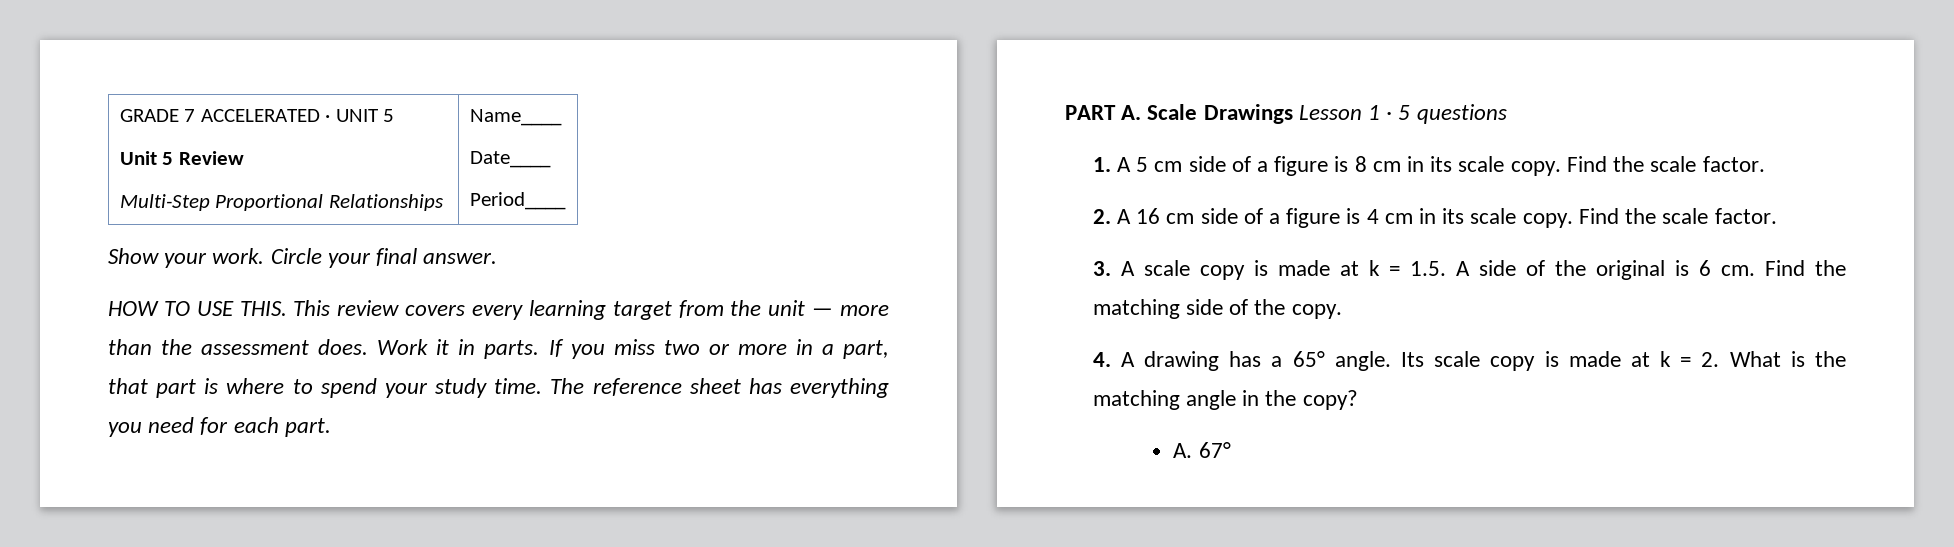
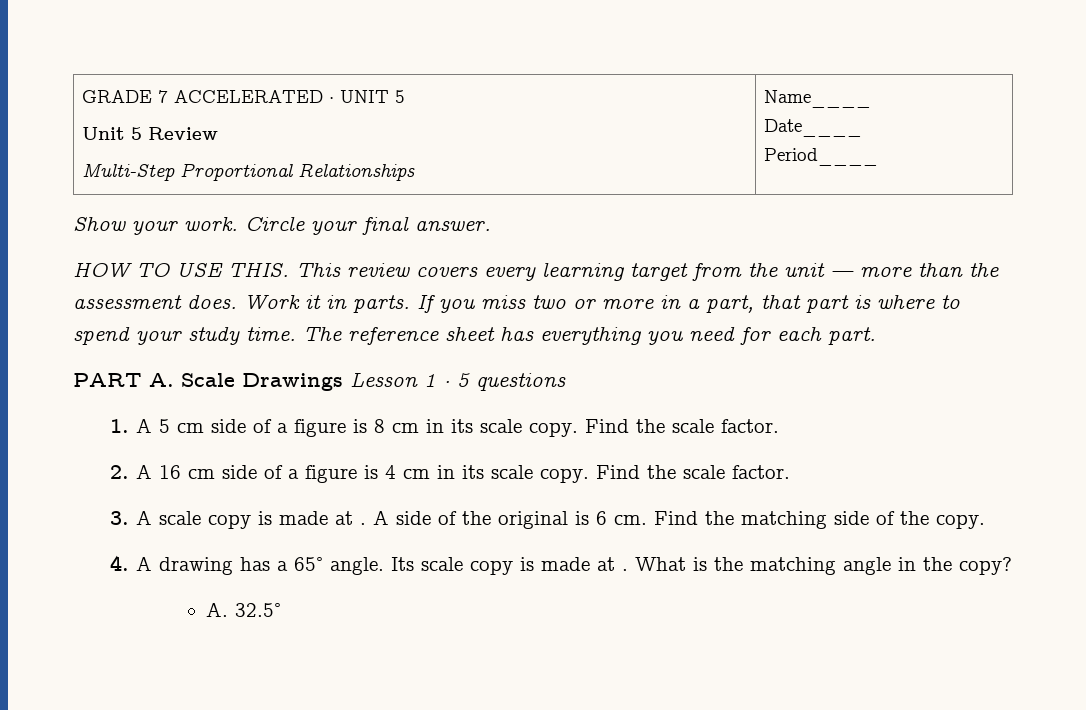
- 3. A scale copy is made at k = 1.5. A side of the original is 6 cm.
+ 3. A scale copy is made at . A side of the original is 6 cm.
- Its scale copy is made at k = 2. What is the matching angle in the copy?
+ Its scale copy is made at . What is the matching angle in the copy?
- A. 67°
+ A. 32.5°

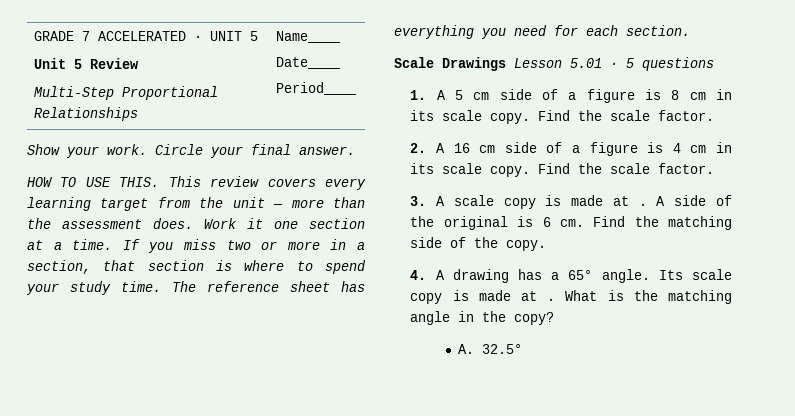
- Work it in parts.
+ Work it one section at a time.
- If you miss two or more in a part, that part is where to spend your study time.
+ If you miss two or more in a section, that section is where to spend your study time.
- The reference sheet has everything you need for each part.
- PART A. Scale Drawings Lesson 1 · 5 questions
+ The reference sheet has everything you need for each section.
+ Scale Drawings Lesson 5.01 · 5 questions

